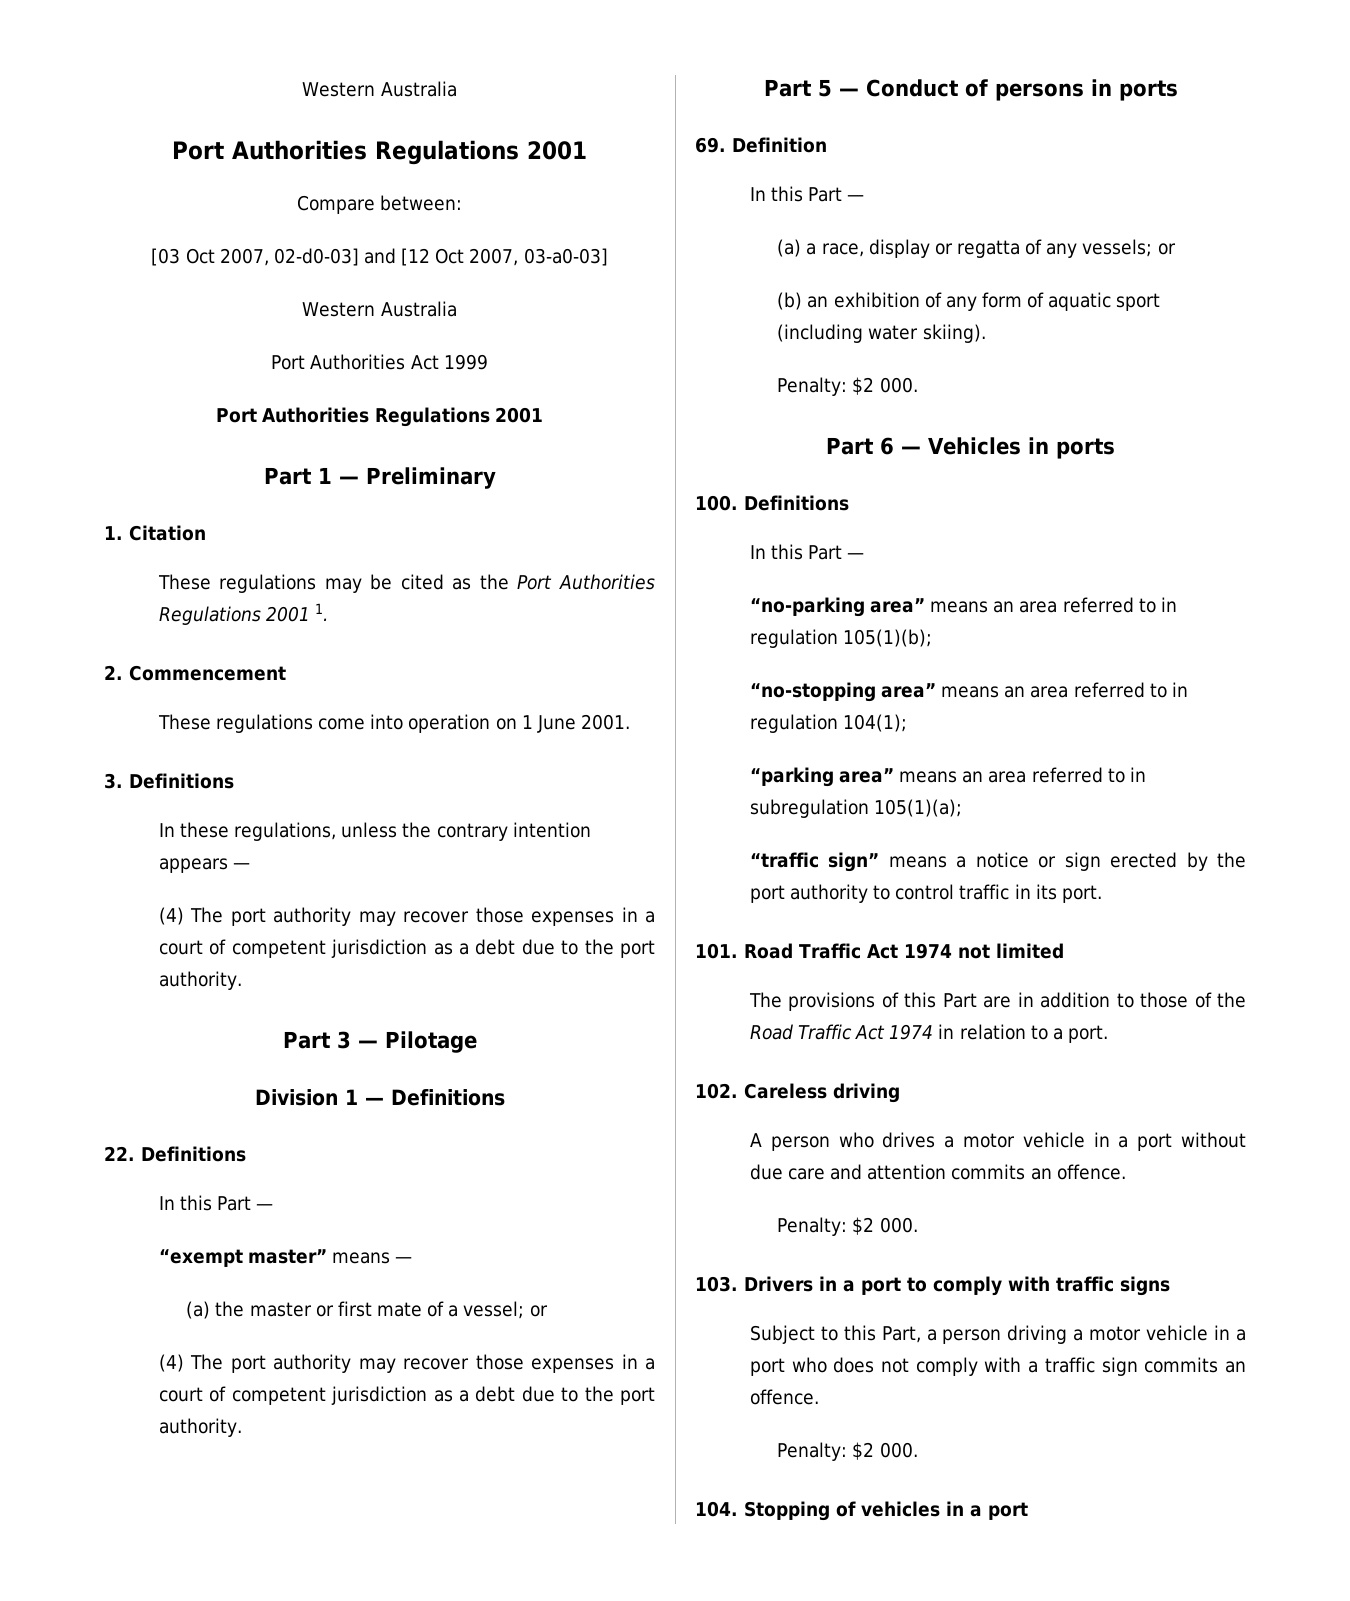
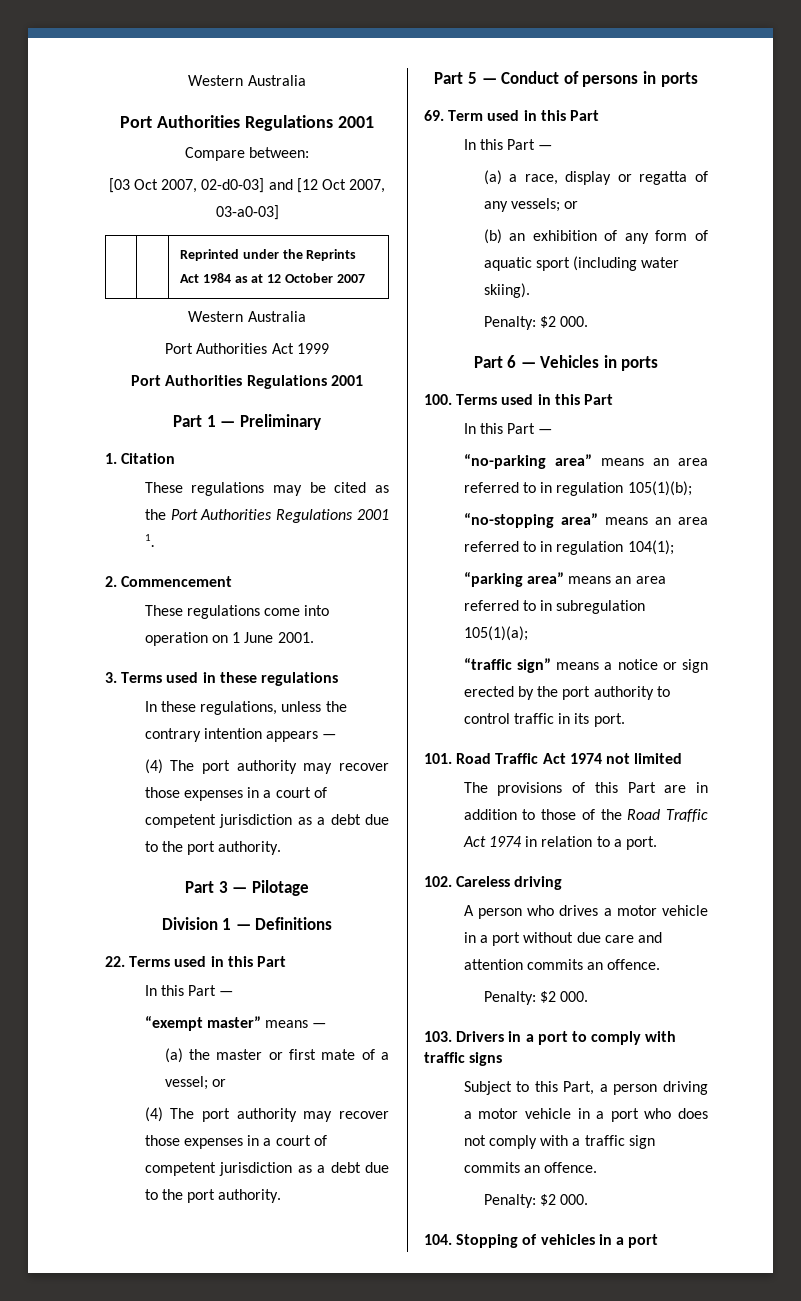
+ | | Reprinted under the Reprints Act 1984 as at 12 October 2007
- 3. Definitions
+ 3. Terms used in these regulations
- 22. Definitions
+ 22. Terms used in this Part
- 69. Definition
+ 69. Term used in this Part
- 100. Definitions
+ 100. Terms used in this Part

